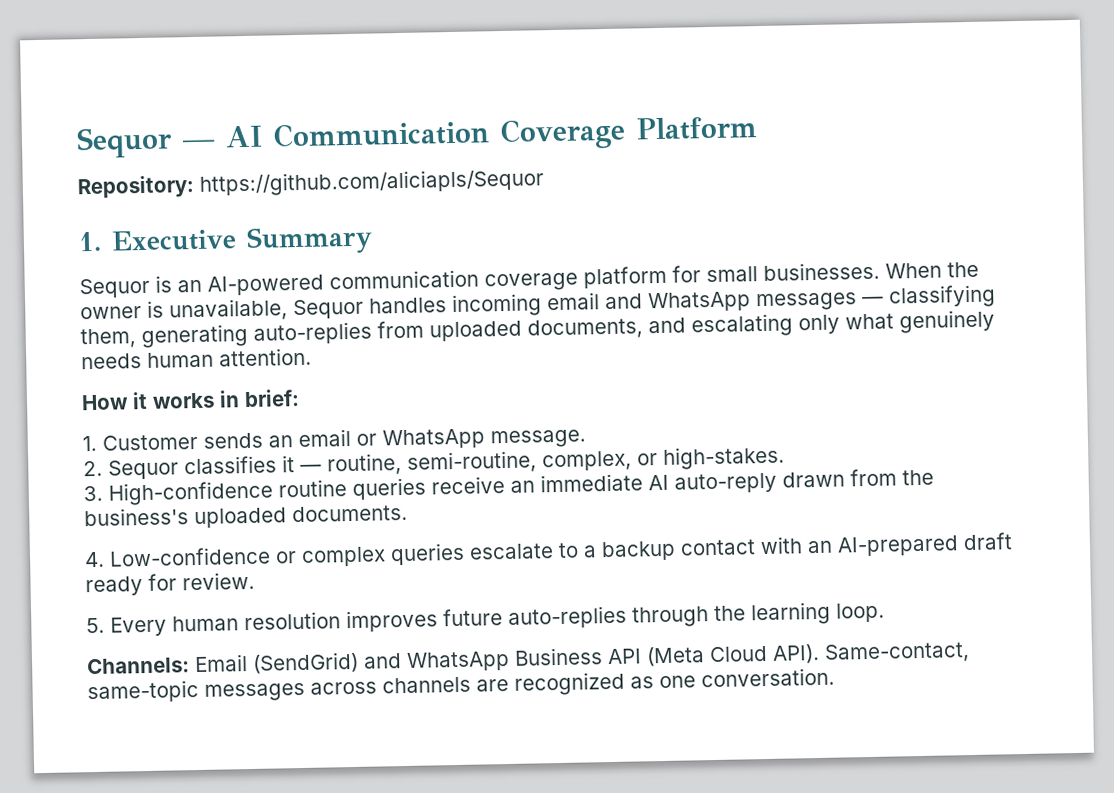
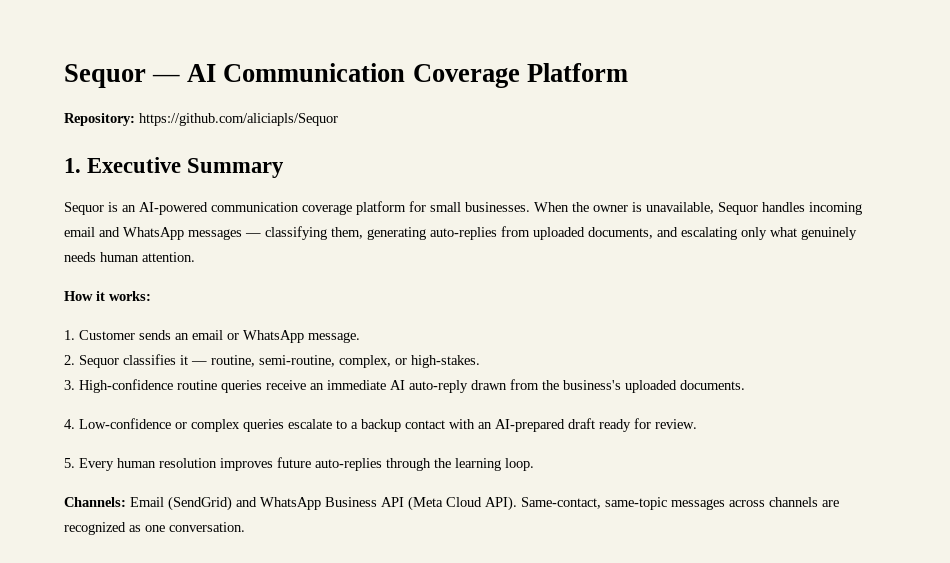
- How it works in brief:
+ How it works:

